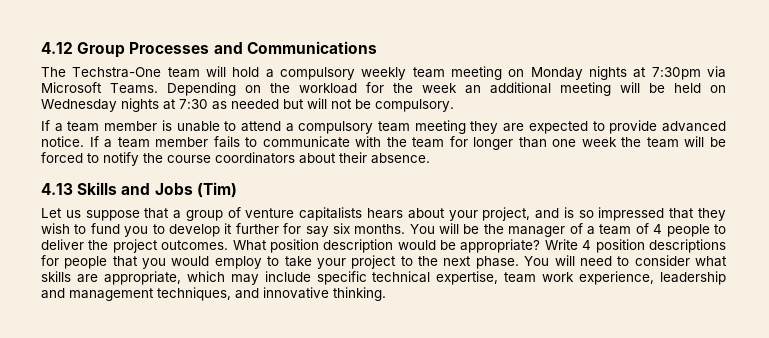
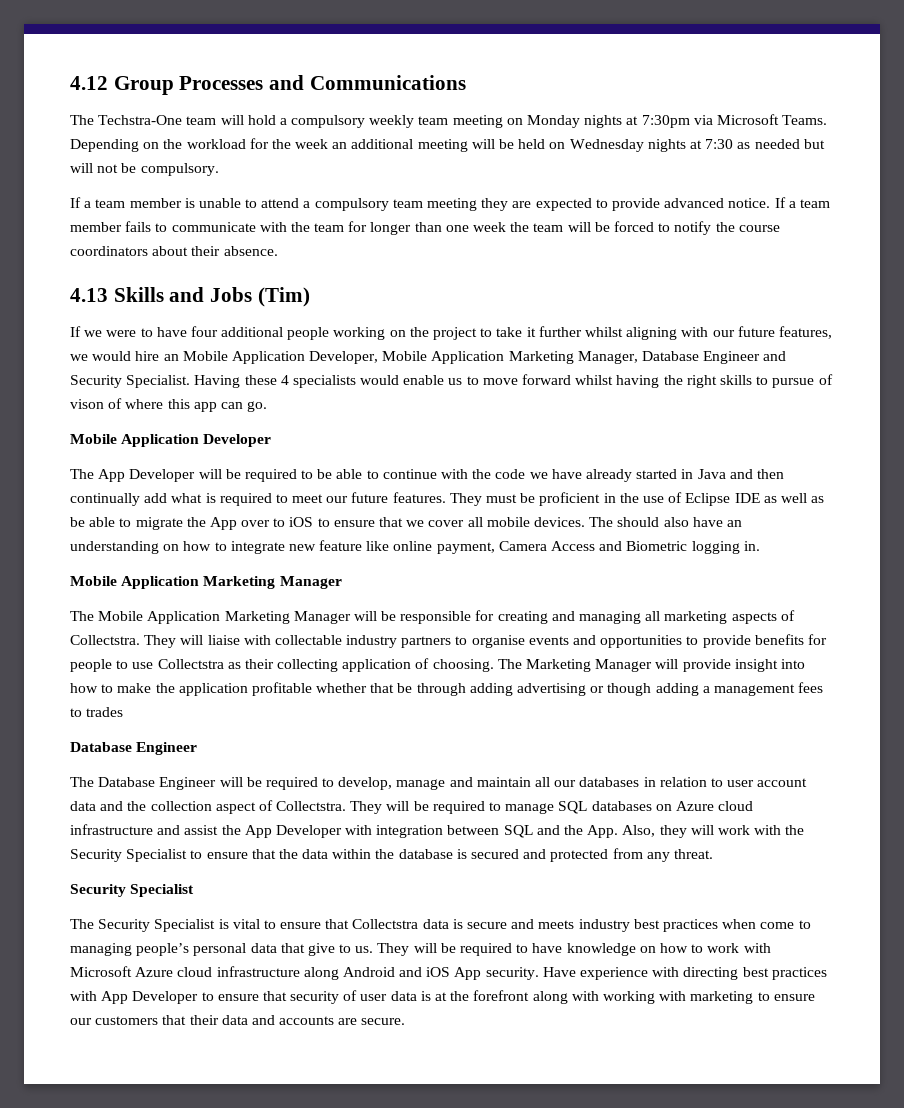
- Let us suppose that a group of venture capitalists hears about your project, and is so impressed that they wish to fund you to develop it further for say six months. You will be the manager of a team of 4 people to deliver the project outcomes. What position description would be appropriate? Write 4 position descriptions for people that you would employ to take your project to the next phase. You will need to consider what skills are appropriate, which may include specific technical expertise, team work experience, leadership and management techniques, and innovative thinking.
+ If we were to have four additional people working on the project to take it further whilst aligning with our future features, we would hire an Mobile Application Developer, Mobile Application Marketing Manager, Database Engineer and Security Specialist. Having these 4 specialists would enable us to move forward whilst having the right skills to pursue of vison of where this app can go.
+ Mobile Application Developer
+ The App Developer will be required to be able to continue with the code we have already started in Java and then continually add what is required to meet our future features. They must be proficient in the use of Eclipse IDE as well as be able to migrate the App over to iOS to ensure that we cover all mobile devices. The should also have an understanding on how to integrate new feature like online payment, Camera Access and Biometric logging in.
+ Mobile Application Marketing Manager
+ The Mobile Application Marketing Manager will be responsible for creating and managing all marketing aspects of Collectstra. They will liaise with collectable industry partners to organise events and opportunities to provide benefits for people to use Collectstra as their collecting application of choosing. The Marketing Manager will provide insight into how to make the application profitable whether that be through adding advertising or though adding a management fees to trades
+ Database Engineer
+ The Database Engineer will be required to develop, manage and maintain all our databases in relation to user account data and the collection aspect of Collectstra. They will be required to manage SQL databases on Azure cloud infrastructure and assist the App Developer with integration between SQL and the App. Also, they will work with the Security Specialist to ensure that the data within the database is secured and protected from any threat.
+ Security Specialist
+ The Security Specialist is vital to ensure that Collectstra data is secure and meets industry best practices when come to managing people’s personal data that give to us. They will be required to have knowledge on how to work with Microsoft Azure cloud infrastructure along Android and iOS App security. Have experience with directing best practices with App Developer to ensure that security of user data is at the forefront along with working with marketing to ensure our customers that their data and accounts are secure.

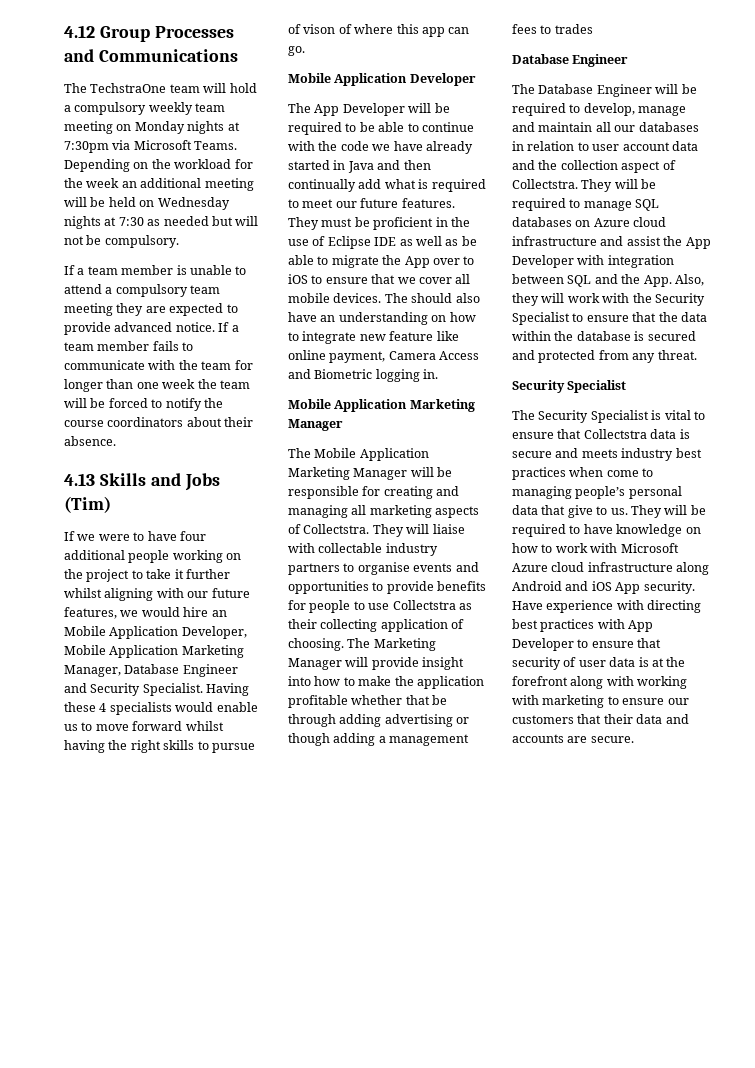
- The Techstra-One team will hold a compulsory weekly team meeting on Monday nights at 7:30pm via Microsoft Teams.
+ The TechstraOne team will hold a compulsory weekly team meeting on Monday nights at 7:30pm via Microsoft Teams.

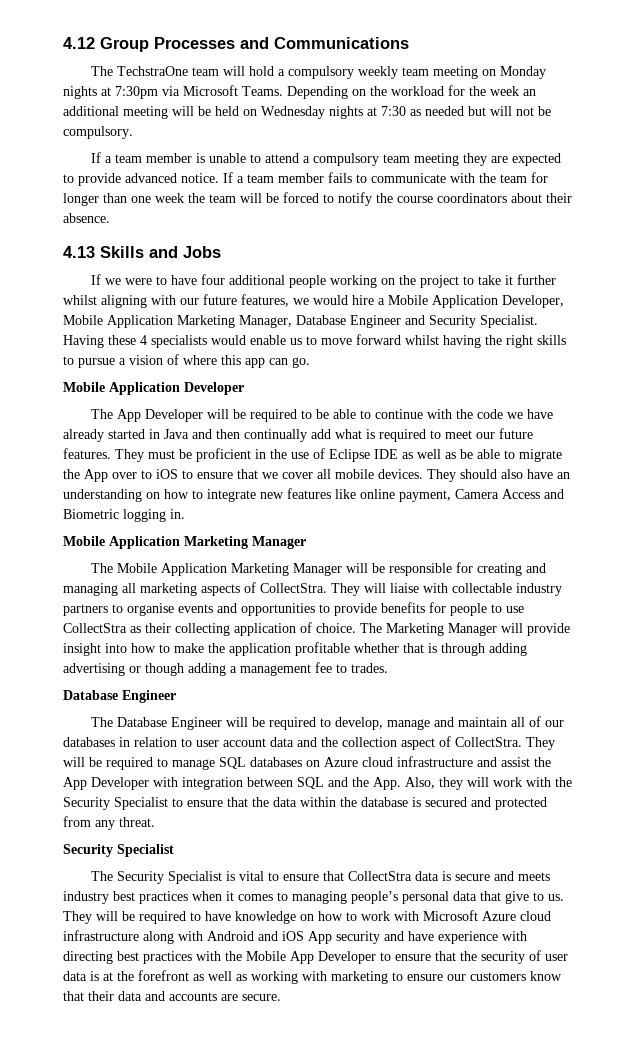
- 4.13 Skills and Jobs (Tim)
+ 4.13 Skills and Jobs
- If we were to have four additional people working on the project to take it further whilst aligning with our future features, we would hire an Mobile Application Developer, Mobile Application Marketing Manager, Database Engineer and Security Specialist.
+ If we were to have four additional people working on the project to take it further whilst aligning with our future features, we would hire a Mobile Application Developer, Mobile Application Marketing Manager, Database Engineer and Security Specialist.
- Having these 4 specialists would enable us to move forward whilst having the right skills to pursue of vison of where this app can go.
+ Having these 4 specialists would enable us to move forward whilst having the right skills to pursue a vision of where this app can go.
- The should also have an understanding on how to integrate new feature like online payment, Camera Access and Biometric logging in.
+ They should also have an understanding on how to integrate new features like online payment, Camera Access and Biometric logging in.
- The Mobile Application Marketing Manager will be responsible for creating and managing all marketing aspects of Collectstra.
+ The Mobile Application Marketing Manager will be responsible for creating and managing all marketing aspects of CollectStra.
- They will liaise with collectable industry partners to organise events and opportunities to provide benefits for people to use Collectstra as their collecting application of choosing.
+ They will liaise with collectable industry partners to organise events and opportunities to provide benefits for people to use CollectStra as their collecting application of choice.
- The Marketing Manager will provide insight into how to make the application profitable whether that be through adding advertising or though adding a management fees to trades
+ The Marketing Manager will provide insight into how to make the application profitable whether that is through adding advertising or though adding a management fee to trades.
- The Database Engineer will be required to develop, manage and maintain all our databases in relation to user account data and the collection aspect of Collectstra.
+ The Database Engineer will be required to develop, manage and maintain all of our databases in relation to user account data and the collection aspect of CollectStra.
- The Security Specialist is vital to ensure that Collectstra data is secure and meets industry best practices when come to managing people’s personal data that give to us.
+ The Security Specialist is vital to ensure that CollectStra data is secure and meets industry best practices when it comes to managing people’s personal data that give to us.
- They will be required to have knowledge on how to work with Microsoft Azure cloud infrastructure along Android and iOS App security. Have experience with directing best practices with App Developer to ensure that security of user data is at the forefront along with working with marketing to ensure our customers that their data and accounts are secure.
+ They will be required to have knowledge on how to work with Microsoft Azure cloud infrastructure along with Android and iOS App security and have experience with directing best practices with the Mobile App Developer to ensure that the security of user data is at the forefront as well as working with marketing to ensure our customers know that their data and accounts are secure.

